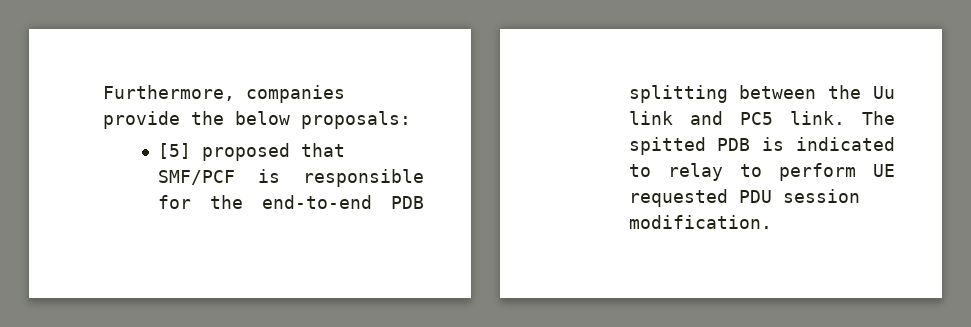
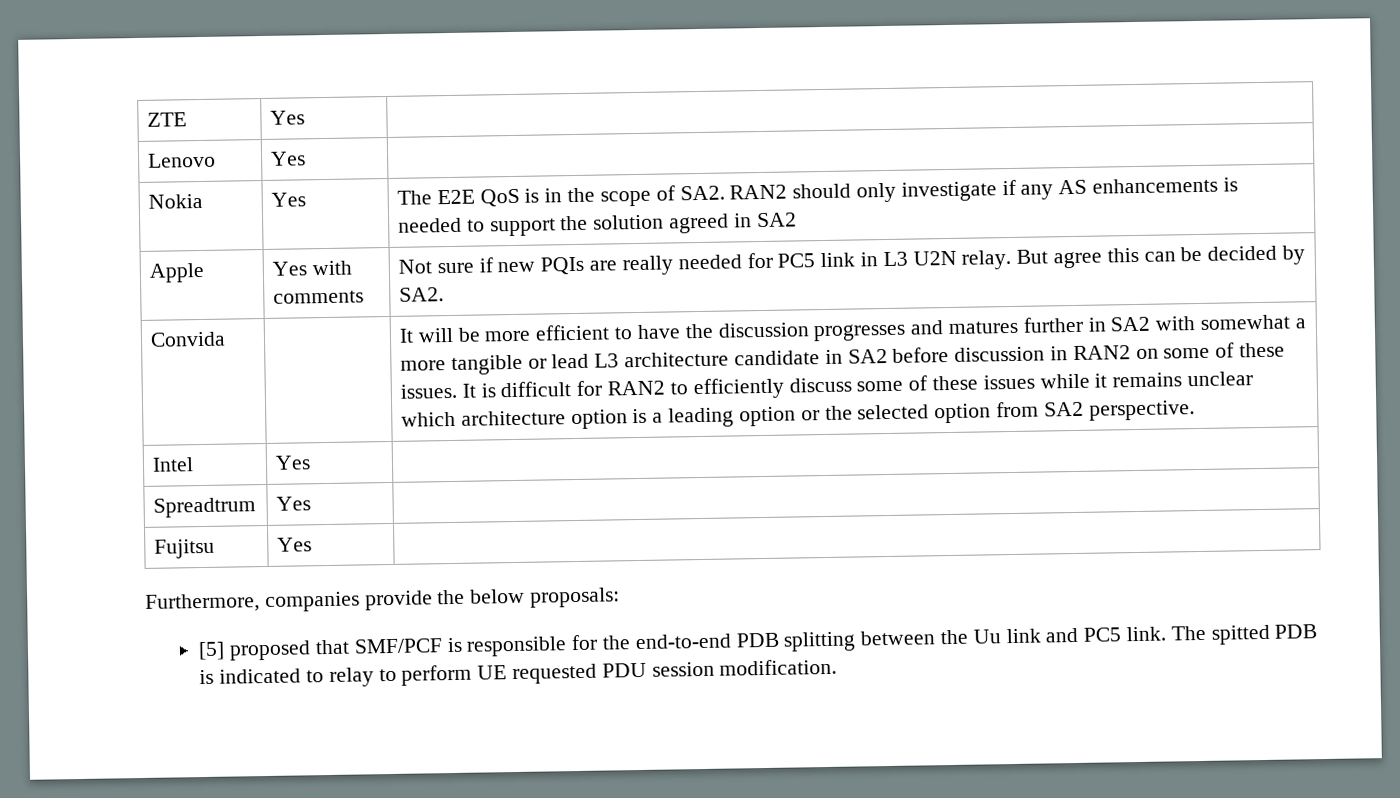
+ ZTE | Yes |
+ Lenovo | Yes |
+ Nokia | Yes | The E2E QoS is in the scope of SA2. RAN2 should only investigate if any AS enhancements is needed to support the solution agreed in SA2
+ Apple | Yes with comments | Not sure if new PQIs are really needed for PC5 link in L3 U2N relay. But agree this can be decided by SA2.
+ Convida | | It will be more efficient to have the discussion progresses and matures further in SA2 with somewhat a more tangible or lead L3 architecture candidate in SA2 before discussion in RAN2 on some of these issues. It is difficult for RAN2 to efficiently discuss some of these issues while it remains unclear which architecture option is a leading option or the selected option from SA2 perspective.
+ Intel | Yes |
+ Spreadtrum | Yes |
+ Fujitsu | Yes |

